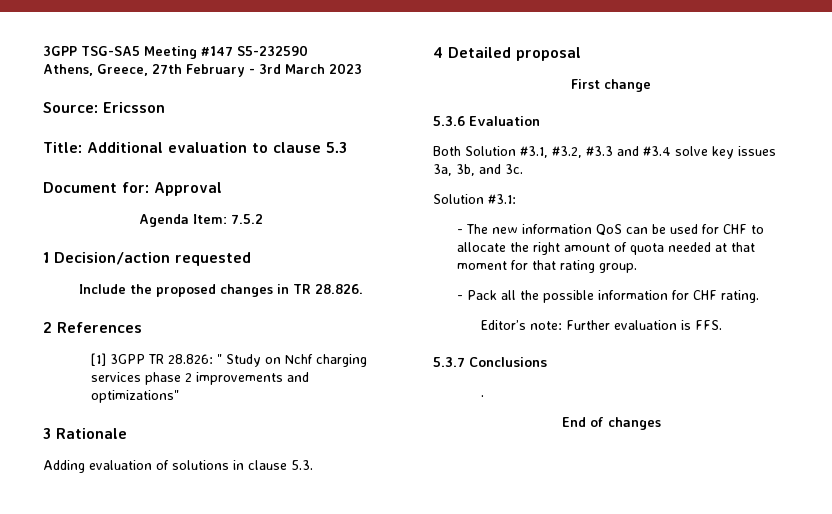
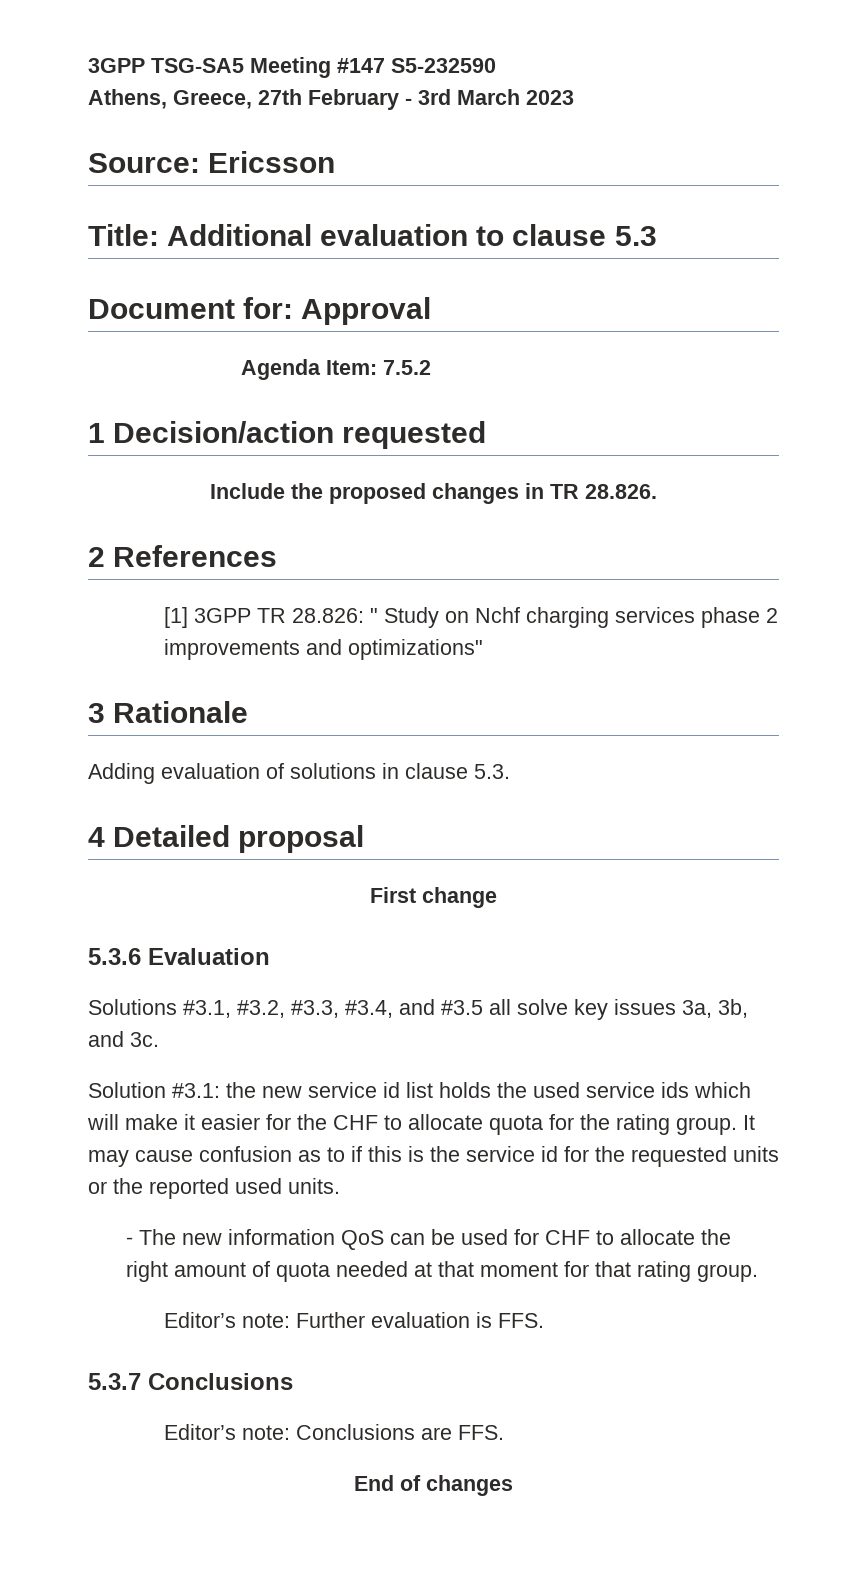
- Both Solution #3.1, #3.2, #3.3 and #3.4 solve key issues 3a, 3b, and 3c.
+ Solutions #3.1, #3.2, #3.3, #3.4, and #3.5 all solve key issues 3a, 3b, and 3c.
- Solution #3.1:
+ Solution #3.1: the new service id list holds the used service ids which will make it easier for the CHF to allocate quota for the rating group. It may cause confusion as to if this is the service id for the requested units or the reported used units.
- - Pack all the possible information for CHF rating.
- .
+ Editor’s note: Conclusions are FFS.

